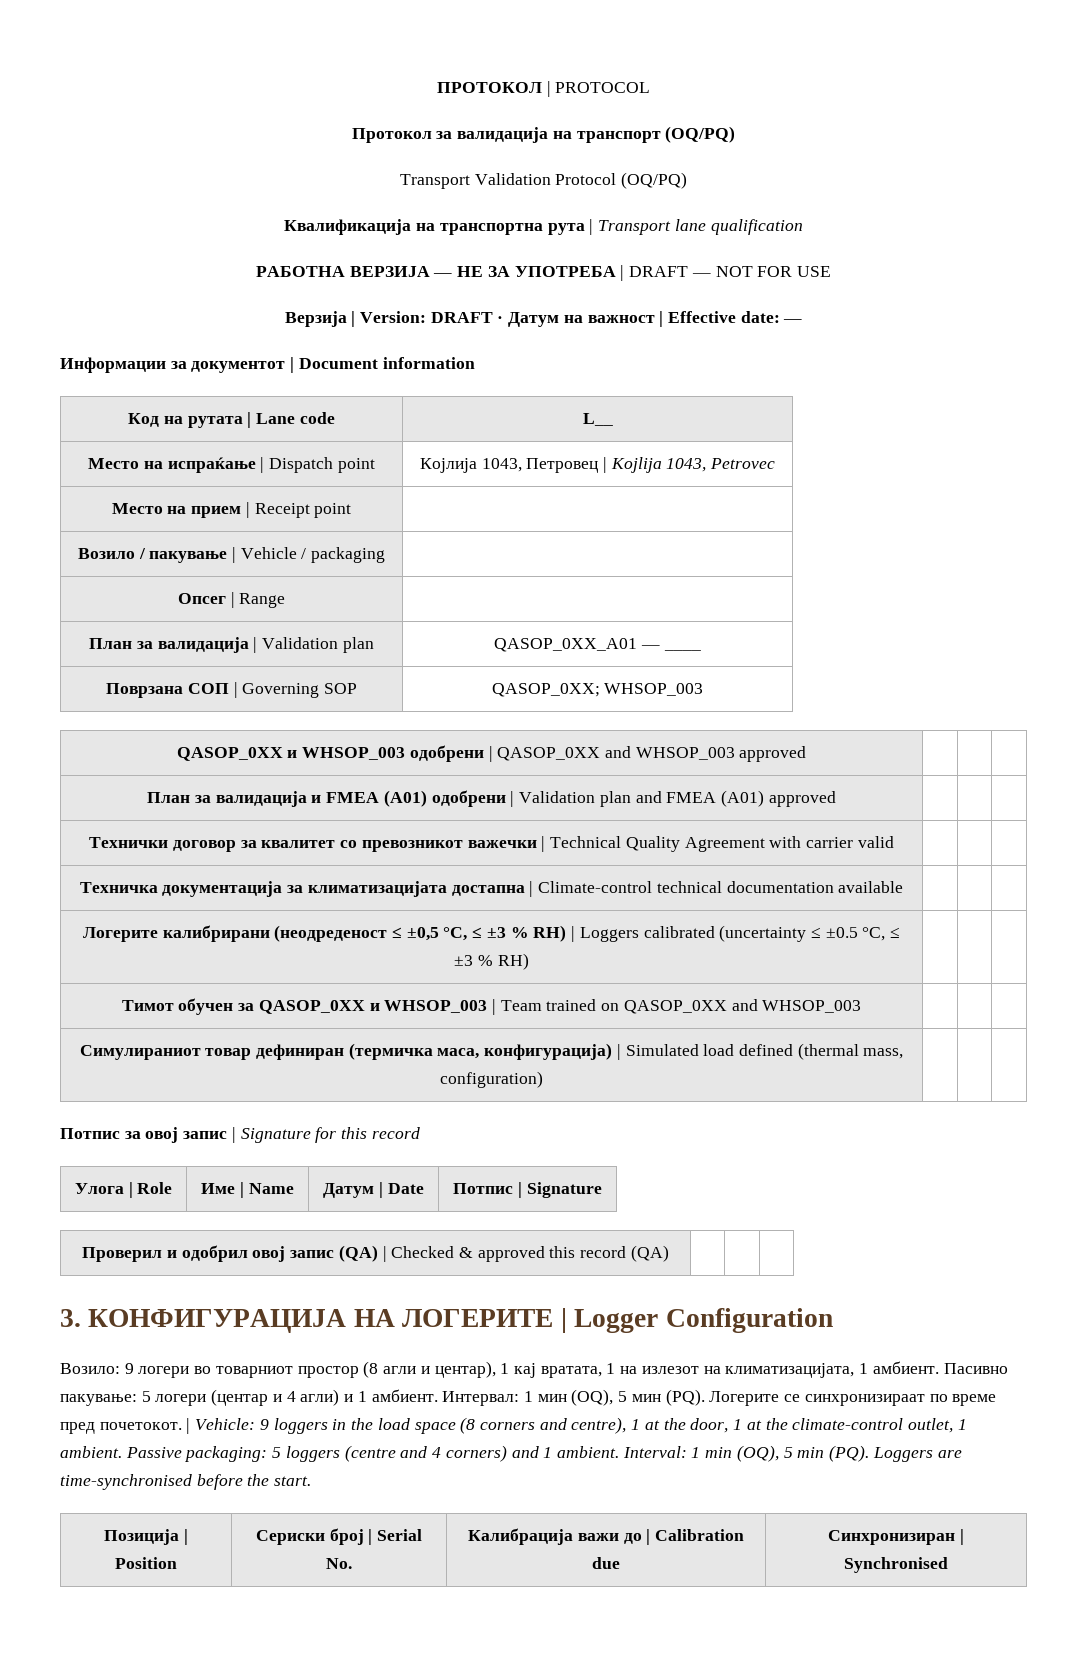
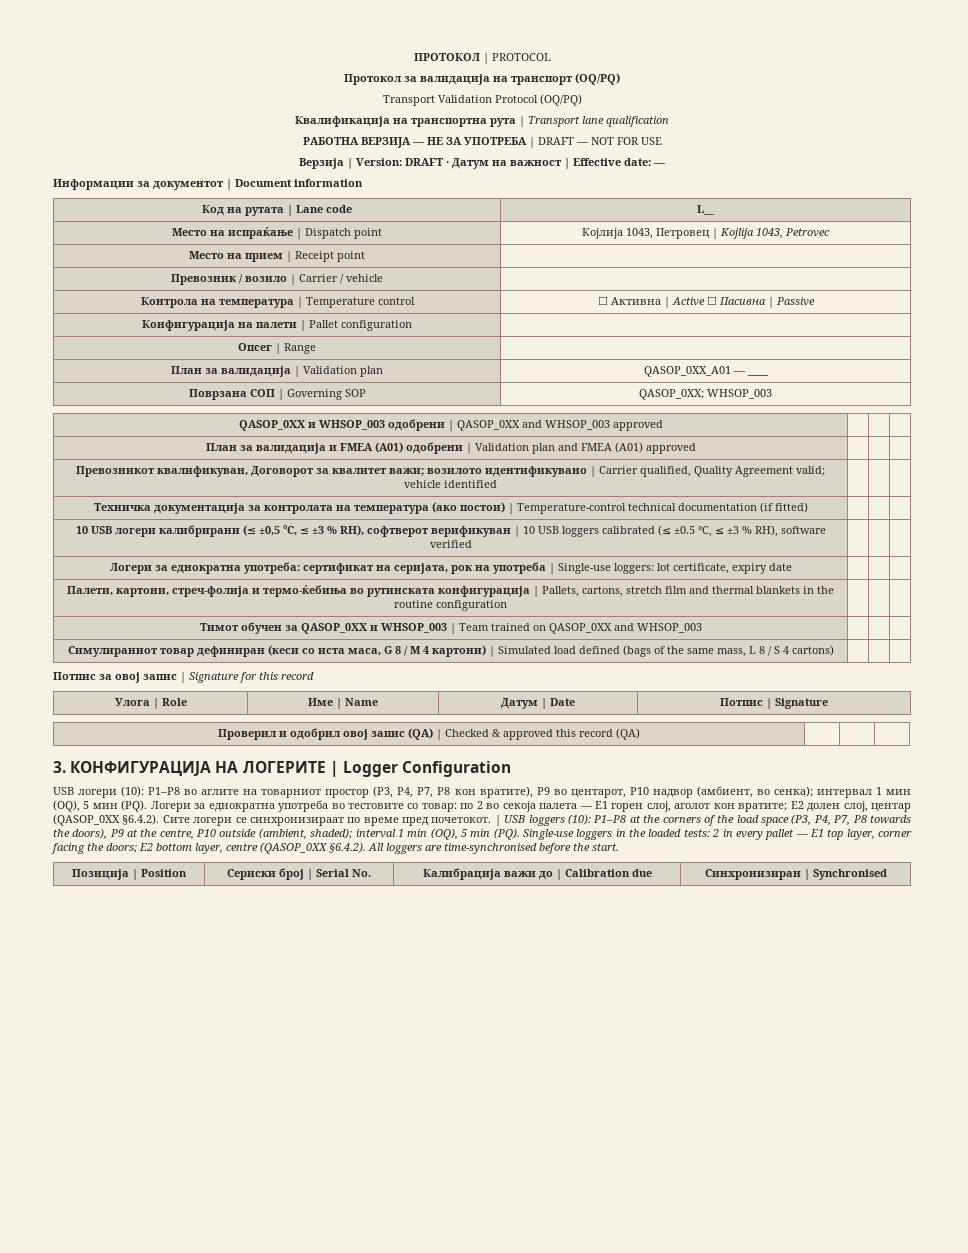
- Возило / пакување | Vehicle / packaging |
+ Превозник / возило | Carrier / vehicle |
+ Контрола на температура | Temperature control | ☐ Активна | Active ☐ Пасивна | Passive
+ Конфигурација на палети | Pallet configuration |
- Технички договор за квалитет со превозникот важечки | Technical Quality Agreement with carrier valid | | |
- Техничка документација за климатизацијата достапна | Climate-control technical documentation available | | |
- Логерите калибрирани (неодреденост ≤ ±0,5 °C, ≤ ±3 % RH) | Loggers calibrated (uncertainty ≤ ±0.5 °C, ≤ ±3 % RH) | | |
+ Превозникот квалификуван, Договорот за квалитет важи; возилото идентификувано | Carrier qualified, Quality Agreement valid; vehicle identified | | |
+ Техничка документација за контролата на температура (ако постои) | Temperature-control technical documentation (if fitted) | | |
+ 10 USB логери калибрирани (≤ ±0,5 °C, ≤ ±3 % RH), софтверот верификуван | 10 USB loggers calibrated (≤ ±0.5 °C, ≤ ±3 % RH), software verified | | |
+ Логери за еднократна употреба: сертификат на серијата, рок на употреба | Single-use loggers: lot certificate, expiry date | | |
+ Палети, картони, стреч-фолија и термо-ќебиња во рутинската конфигурација | Pallets, cartons, stretch film and thermal blankets in the routine configuration | | |
- Симулираниот товар дефиниран (термичка маса, конфигурација) | Simulated load defined (thermal mass, configuration) | | |
+ Симулираниот товар дефиниран (кеси со иста маса, G 8 / M 4 картони) | Simulated load defined (bags of the same mass, L 8 / S 4 cartons) | | |
- Возило: 9 логери во товарниот простор (8 агли и центар), 1 кај вратата, 1 на излезот на климатизацијата, 1 амбиент. Пасивно пакување: 5 логери (центар и 4 агли) и 1 амбиент. Интервал: 1 мин (OQ), 5 мин (PQ). Логерите се синхронизираат по време пред почетокот.
+ USB логери (10): P1–P8 во аглите на товарниот простор (P3, P4, P7, P8 кон вратите), P9 во центарот, P10 надвор (амбиент, во сенка); интервал 1 мин (OQ), 5 мин (PQ). Логери за еднократна употреба во тестовите со товар: по 2 во секоја палета — Е1 горен слој, аголот кон вратите; Е2 долен слој, центар (QASOP_0XX §6.4.2). Сите логери се синхронизираат по време пред почетокот.
- | Vehicle: 9 loggers in the load space (8 corners and centre), 1 at the door, 1 at the climate-control outlet, 1 ambient. Passive packaging: 5 loggers (centre and 4 corners) and 1 ambient. Interval: 1 min (OQ), 5 min (PQ). Loggers are time-synchronised before the start.
+ | USB loggers (10): P1–P8 at the corners of the load space (P3, P4, P7, P8 towards the doors), P9 at the centre, P10 outside (ambient, shaded); interval 1 min (OQ), 5 min (PQ). Single-use loggers in the loaded tests: 2 in every pallet — E1 top layer, corner facing the doors; E2 bottom layer, centre (QASOP_0XX §6.4.2). All loggers are time-synchronised before the start.

